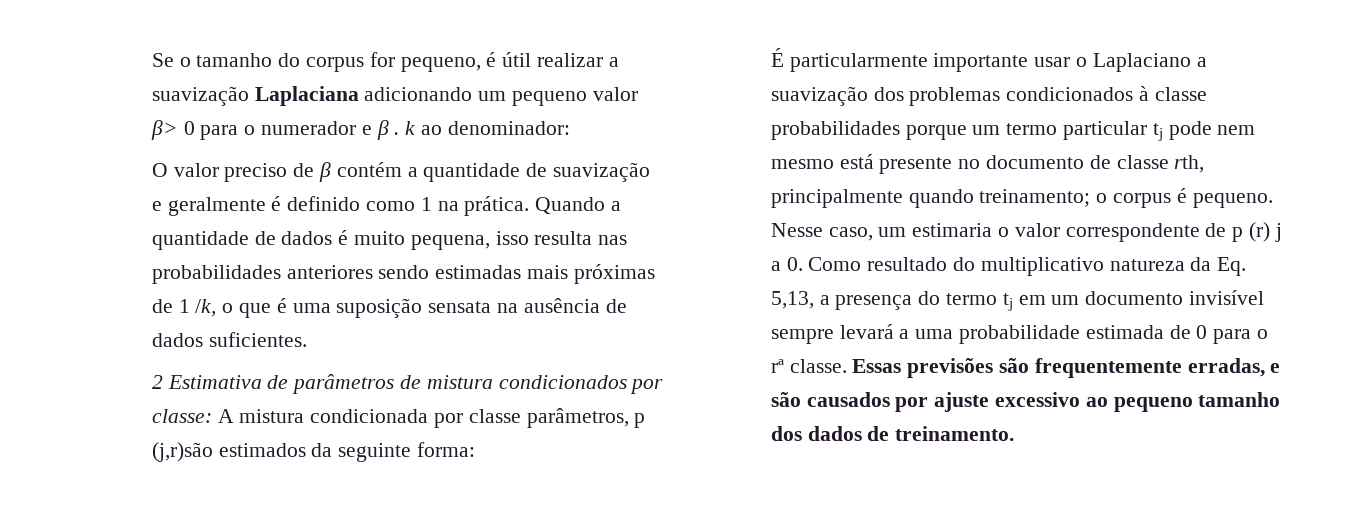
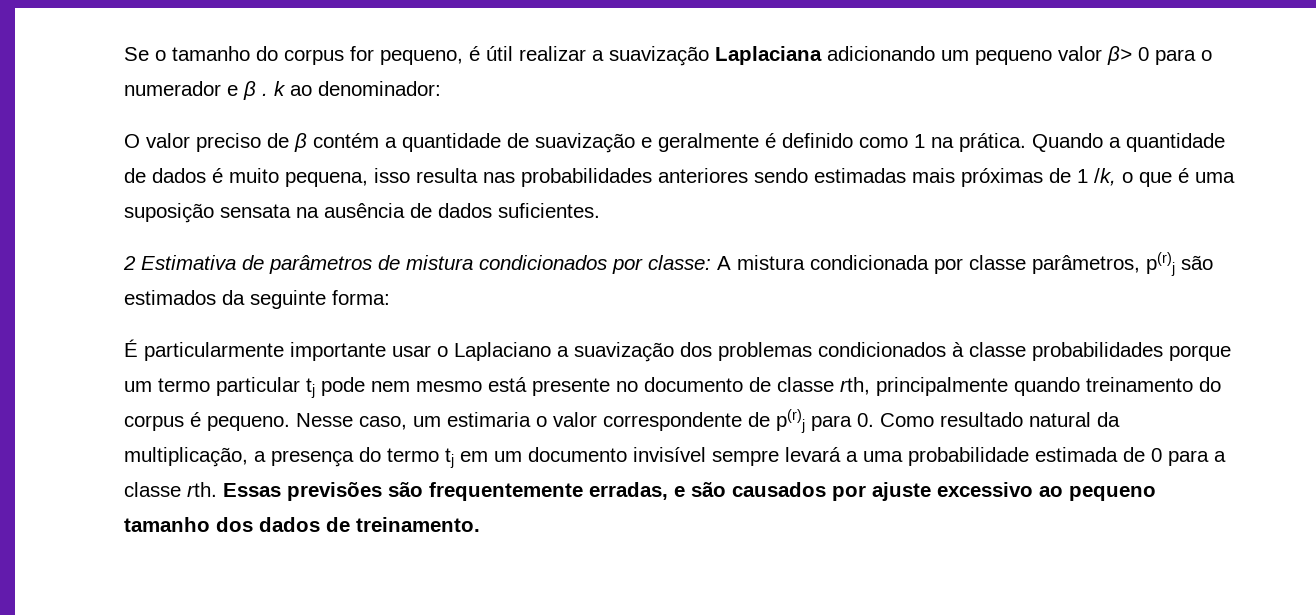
- 2 Estimativa de parâmetros de mistura condicionados por classe: A mistura condicionada por classe parâmetros, p (j,r)são estimados da seguinte forma:
+ 2 Estimativa de parâmetros de mistura condicionados por classe: A mistura condicionada por classe parâmetros, p(r)j são estimados da seguinte forma:
- É particularmente importante usar o Laplaciano a suavização dos problemas condicionados à classe probabilidades porque um termo particular tj pode nem mesmo está presente no documento de classe rth, principalmente quando treinamento; o corpus é pequeno.
+ É particularmente importante usar o Laplaciano a suavização dos problemas condicionados à classe probabilidades porque um termo particular tj pode nem mesmo está presente no documento de classe rth, principalmente quando treinamento do corpus é pequeno.
- Nesse caso, um estimaria o valor correspondente de p (r) j a 0. Como resultado do multiplicativo natureza da Eq. 5,13, a presença do termo tj em um documento invisível sempre levará a uma probabilidade estimada de 0 para o rª classe.
+ Nesse caso, um estimaria o valor correspondente de p(r)j para 0. Como resultado natural da multiplicação, a presença do termo tj em um documento invisível sempre levará a uma probabilidade estimada de 0 para a classe rth.

